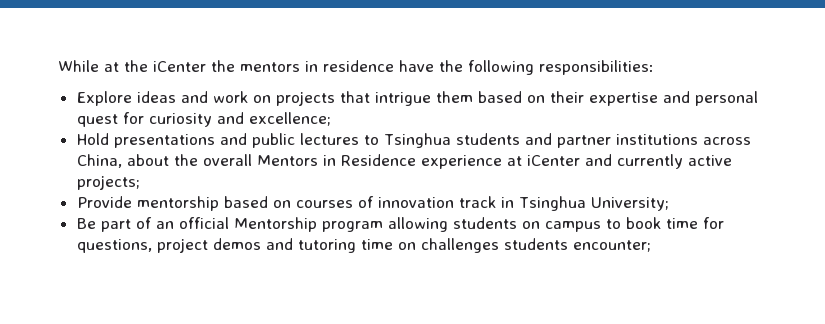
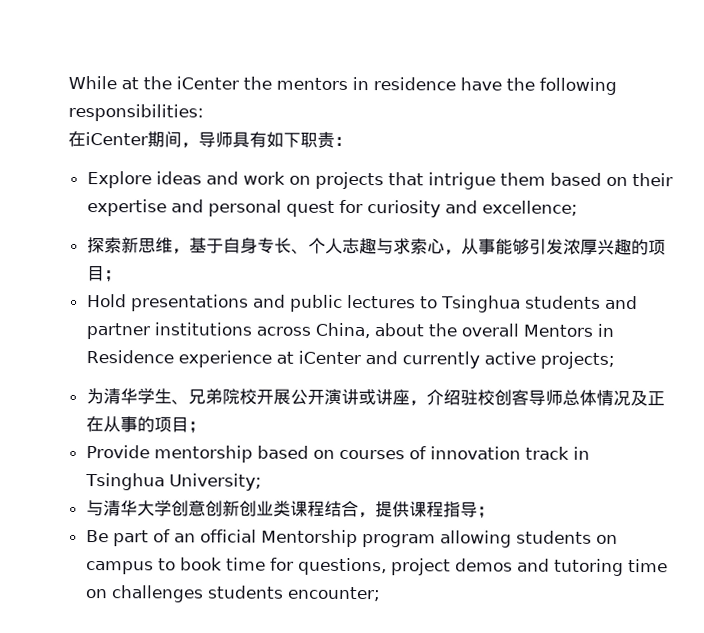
+ 在iCenter期间，导师具有如下职责：
+ 探索新思维，基于自身专长、个人志趣与求索心，从事能够引发浓厚兴趣的项目；
+ 为清华学生、兄弟院校开展公开演讲或讲座，介绍驻校创客导师总体情况及正在从事的项目；
+ 与清华大学创意创新创业类课程结合，提供课程指导；

